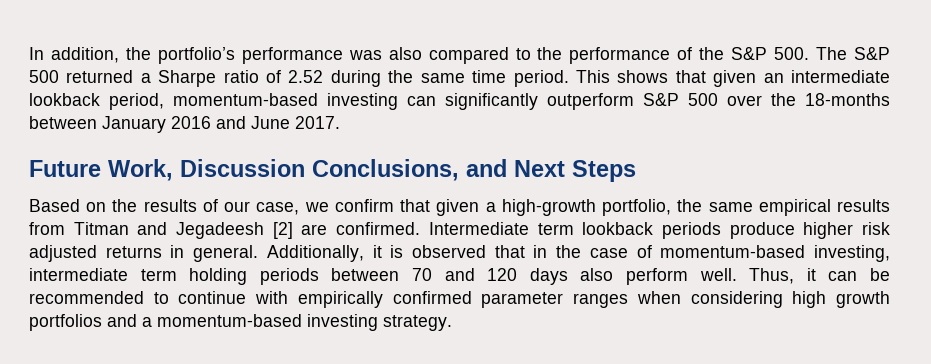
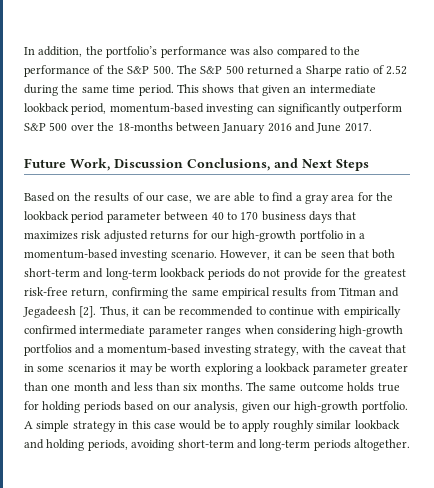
- Based on the results of our case, we confirm that given a high-growth portfolio, the same empirical results from Titman and Jegadeesh [2] are confirmed. Intermediate term lookback periods produce higher risk adjusted returns in general. Additionally, it is observed that in the case of momentum-based investing, intermediate term holding periods between 70 and 120 days also perform well.
+ Based on the results of our case, we are able to find a gray area for the lookback period parameter between 40 to 170 business days that maximizes risk adjusted returns for our high-growth portfolio in a momentum-based investing scenario. However, it can be seen that both short-term and long-term lookback periods do not provide for the greatest risk-free return, confirming the same empirical results from Titman and Jegadeesh [2].
- Thus, it can be recommended to continue with empirically confirmed parameter ranges when considering high growth portfolios and a momentum-based investing strategy.
+ Thus, it can be recommended to continue with empirically confirmed intermediate parameter ranges when considering high-growth portfolios and a momentum-based investing strategy, with the caveat that in some scenarios it may be worth exploring a lookback parameter greater than one month and less than six months. The same outcome holds true for holding periods based on our analysis, given our high-growth portfolio. A simple strategy in this case would be to apply roughly similar lookback and holding periods, avoiding short-term and long-term periods altogether.

